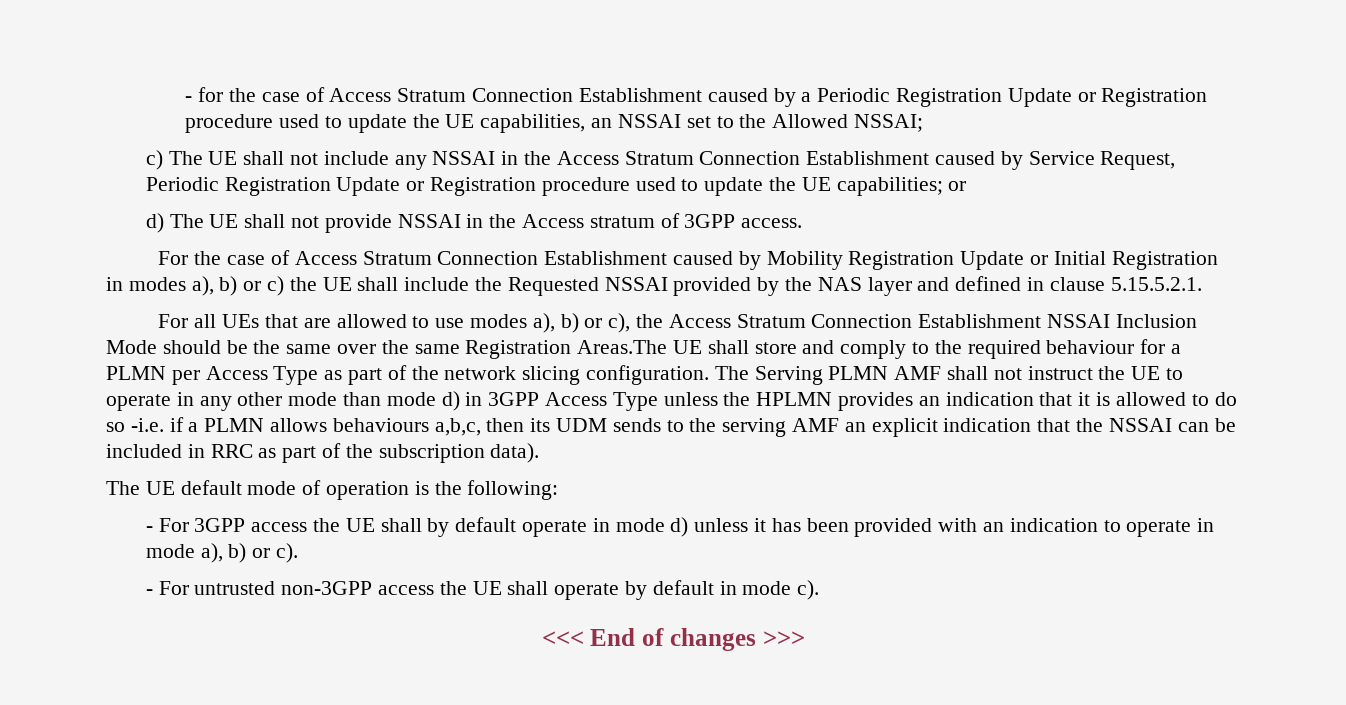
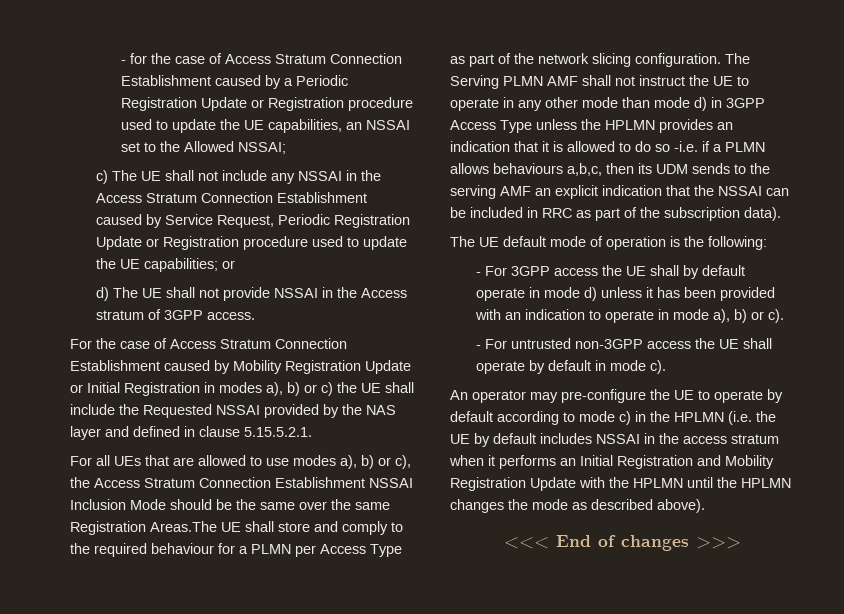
+ An operator may pre-configure the UE to operate by default according to mode c) in the HPLMN (i.e. the UE by default includes NSSAI in the access stratum when it performs an Initial Registration and Mobility Registration Update with the HPLMN until the HPLMN changes the mode as described above).

